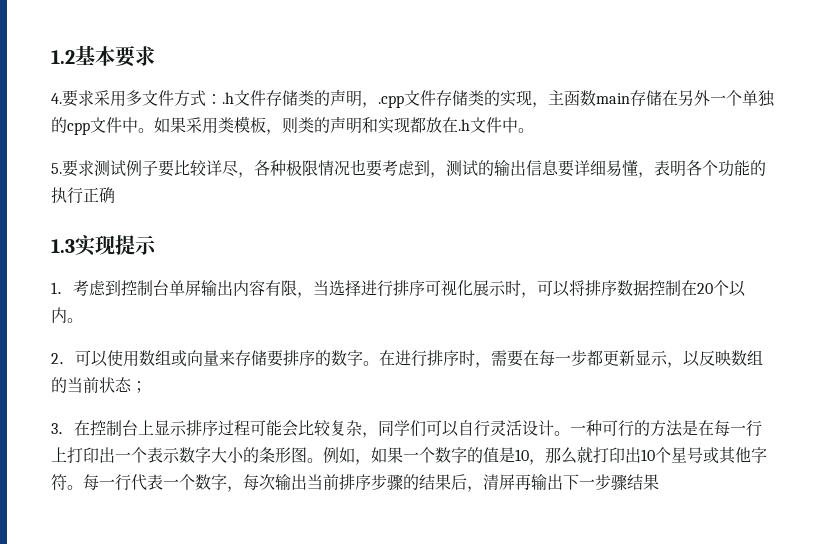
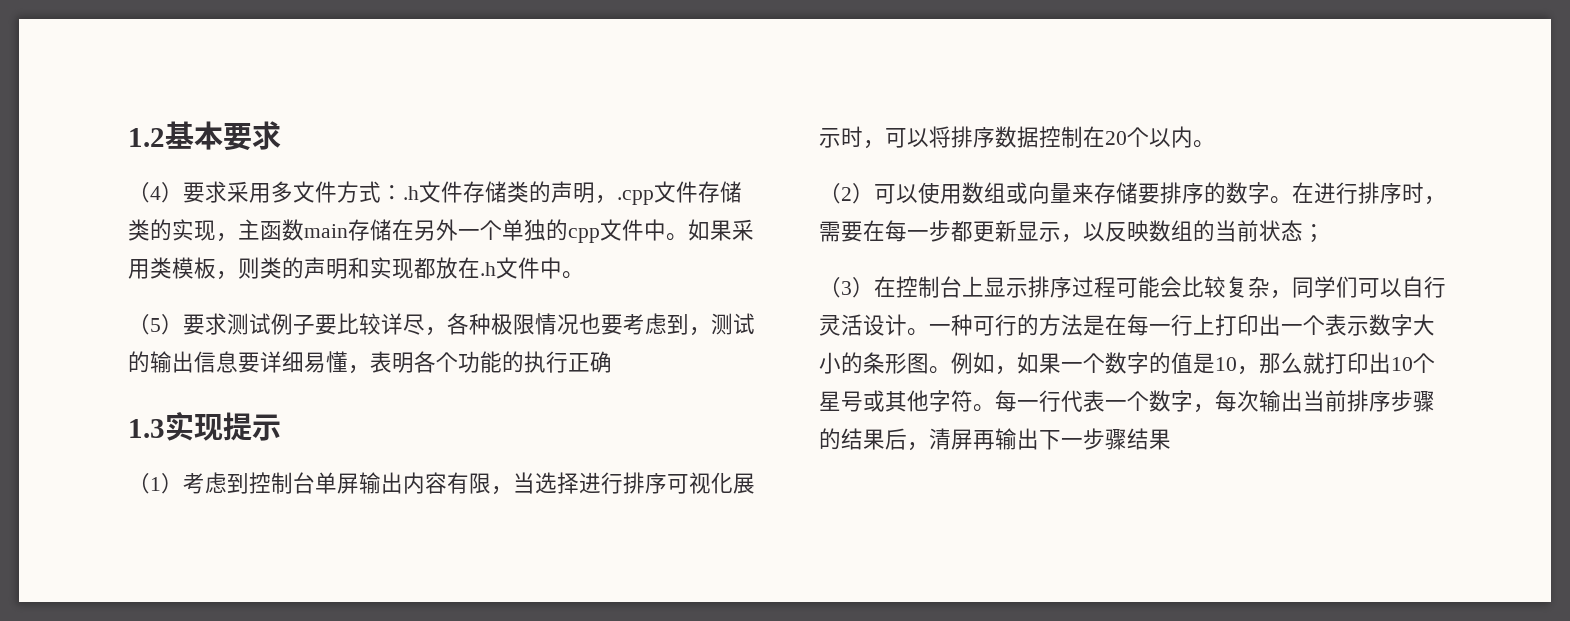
- 4.要求采用多文件方式：.h文件存储类的声明，.cpp文件存储类的实现，主函数main存储在另外一个单独的cpp文件中。
+ （4）要求采用多文件方式：.h文件存储类的声明，.cpp文件存储类的实现，主函数main存储在另外一个单独的cpp文件中。
- 5.要求测试例子要比较详尽，各种极限情况也要考虑到，测试的输出信息要详细易懂，表明各个功能的执行正确
+ （5）要求测试例子要比较详尽，各种极限情况也要考虑到，测试的输出信息要详细易懂，表明各个功能的执行正确
- 1．考虑到控制台单屏输出内容有限，当选择进行排序可视化展示时，可以将排序数据控制在20个以内。
+ （1）考虑到控制台单屏输出内容有限，当选择进行排序可视化展示时，可以将排序数据控制在20个以内。
- 2．可以使用数组或向量来存储要排序的数字。
+ （2）可以使用数组或向量来存储要排序的数字。
- 3．在控制台上显示排序过程可能会比较复杂，同学们可以自行灵活设计。
+ （3）在控制台上显示排序过程可能会比较复杂，同学们可以自行灵活设计。

